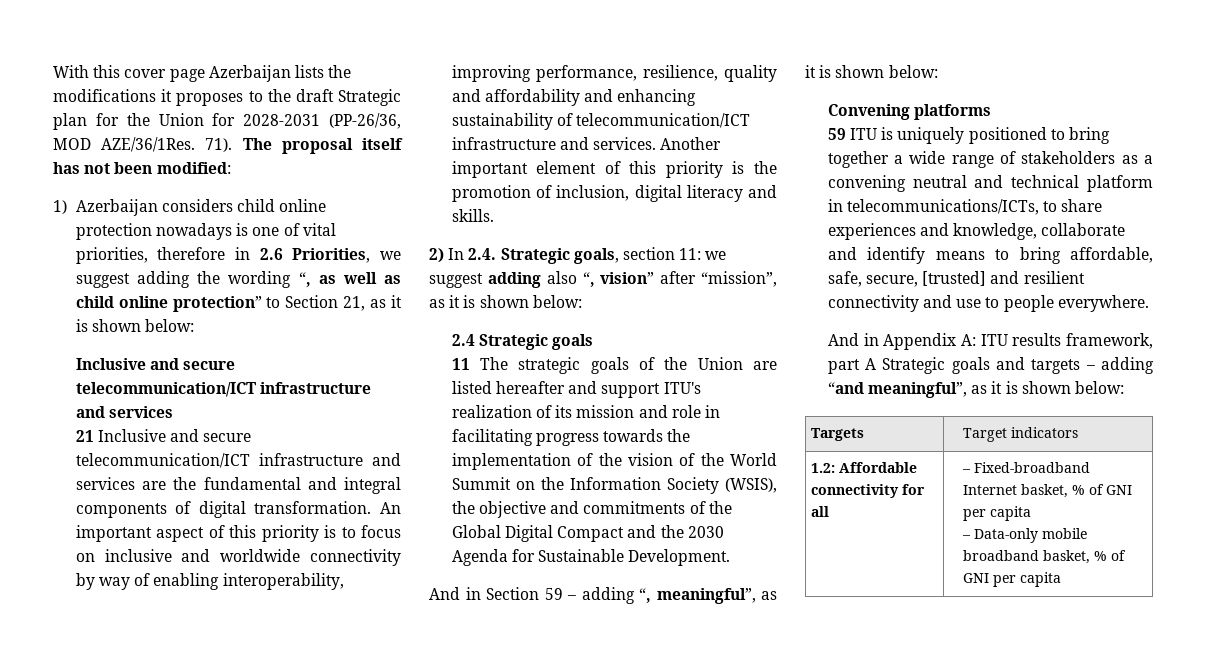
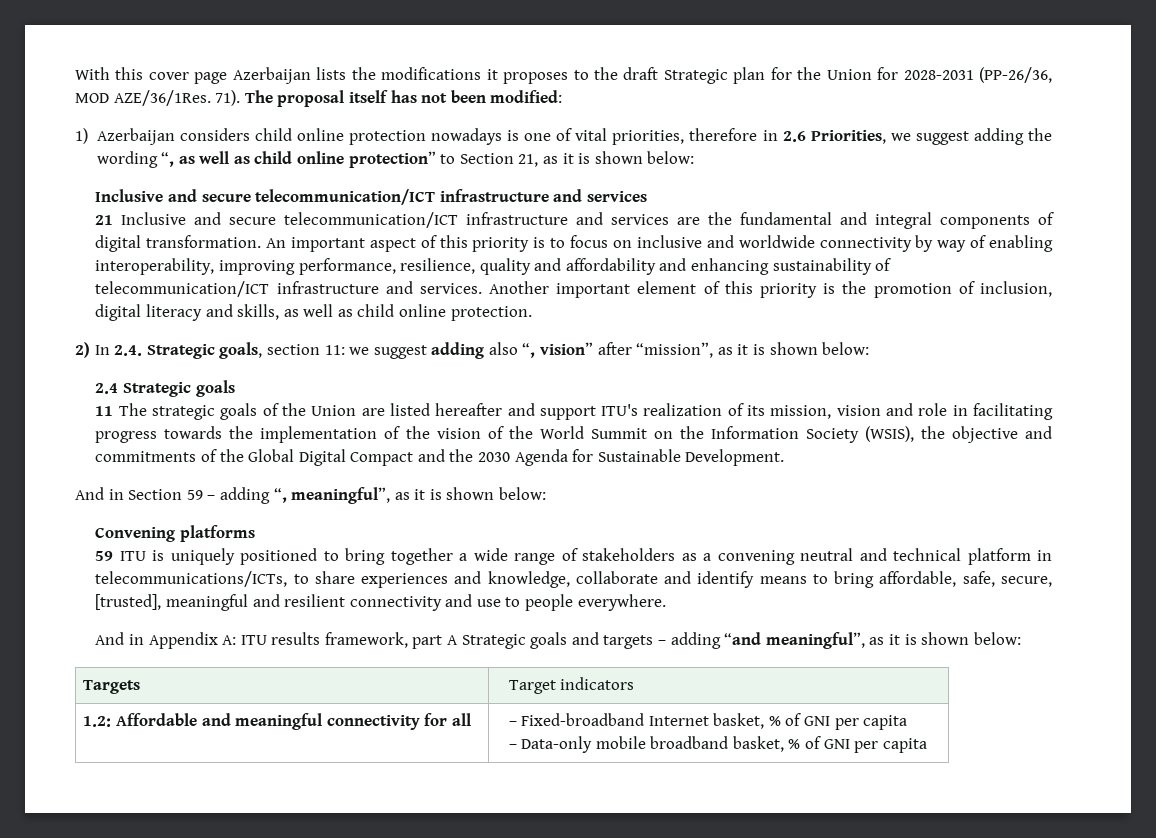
- Another important element of this priority is the promotion of inclusion, digital literacy and skills.
+ Another important element of this priority is the promotion of inclusion, digital literacy and skills, as well as child online protection.
- 11 The strategic goals of the Union are listed hereafter and support ITU's realization of its mission and role in facilitating progress towards the implementation of the vision of the World Summit on the Information Society (WSIS), the objective and commitments of the Global Digital Compact and the 2030 Agenda for Sustainable Development.
+ 11 The strategic goals of the Union are listed hereafter and support ITU's realization of its mission, vision and role in facilitating progress towards the implementation of the vision of the World Summit on the Information Society (WSIS), the objective and commitments of the Global Digital Compact and the 2030 Agenda for Sustainable Development.
- 59 ITU is uniquely positioned to bring together a wide range of stakeholders as a convening neutral and technical platform in telecommunications/ICTs, to share experiences and knowledge, collaborate and identify means to bring affordable, safe, secure, [trusted] and resilient connectivity and use to people everywhere.
+ 59 ITU is uniquely positioned to bring together a wide range of stakeholders as a convening neutral and technical platform in telecommunications/ICTs, to share experiences and knowledge, collaborate and identify means to bring affordable, safe, secure, [trusted], meaningful and resilient connectivity and use to people everywhere.
- 1.2: Affordable connectivity for all | – Fixed-broadband Internet basket, % of GNI per capita
+ 1.2: Affordable and meaningful connectivity for all | – Fixed-broadband Internet basket, % of GNI per capita

